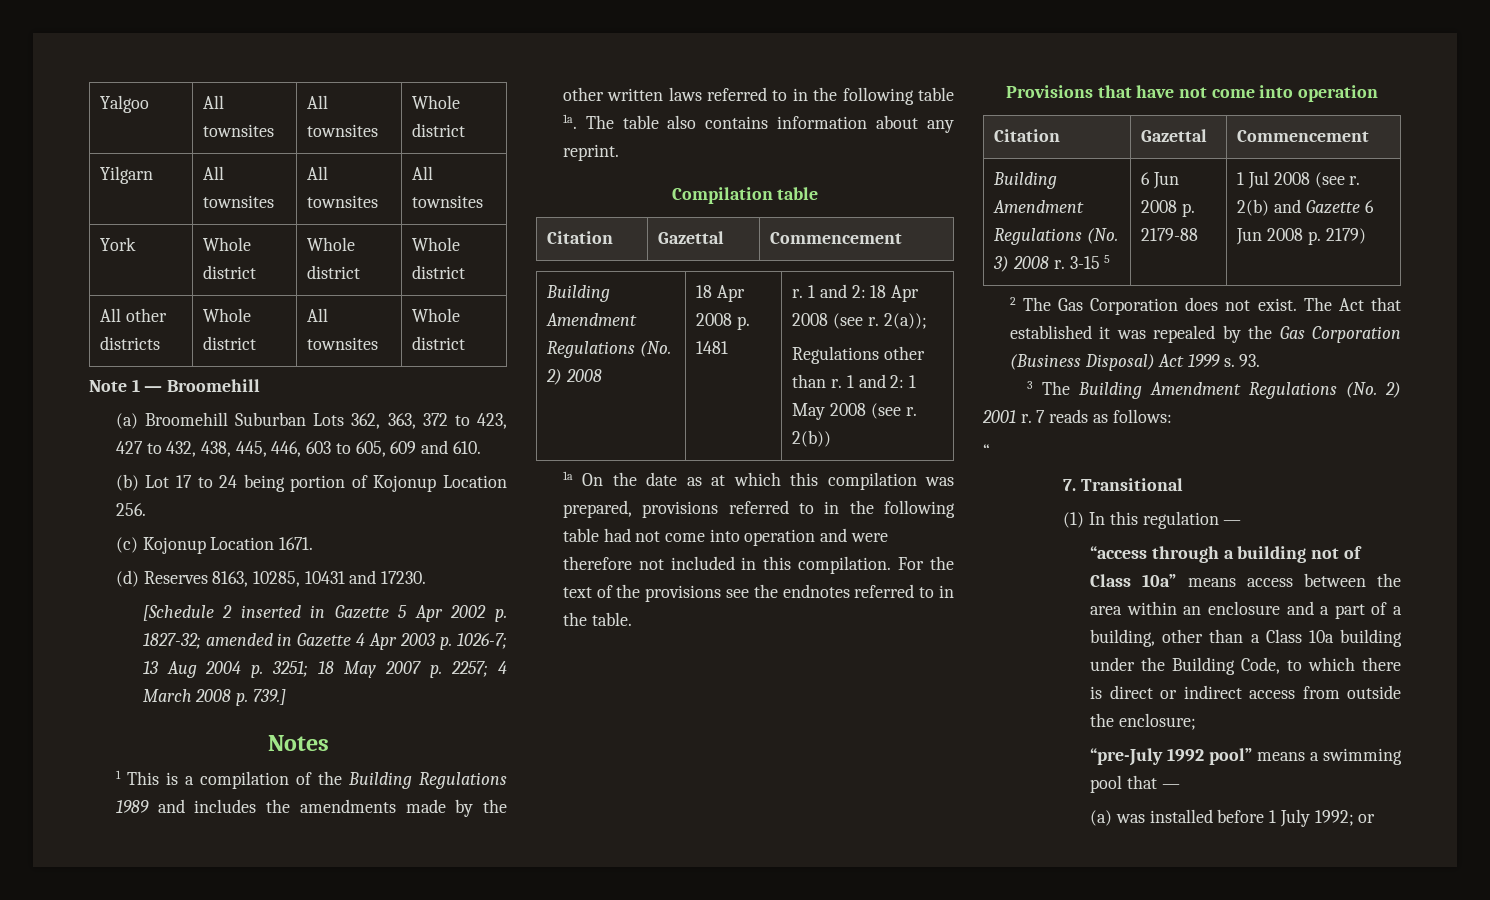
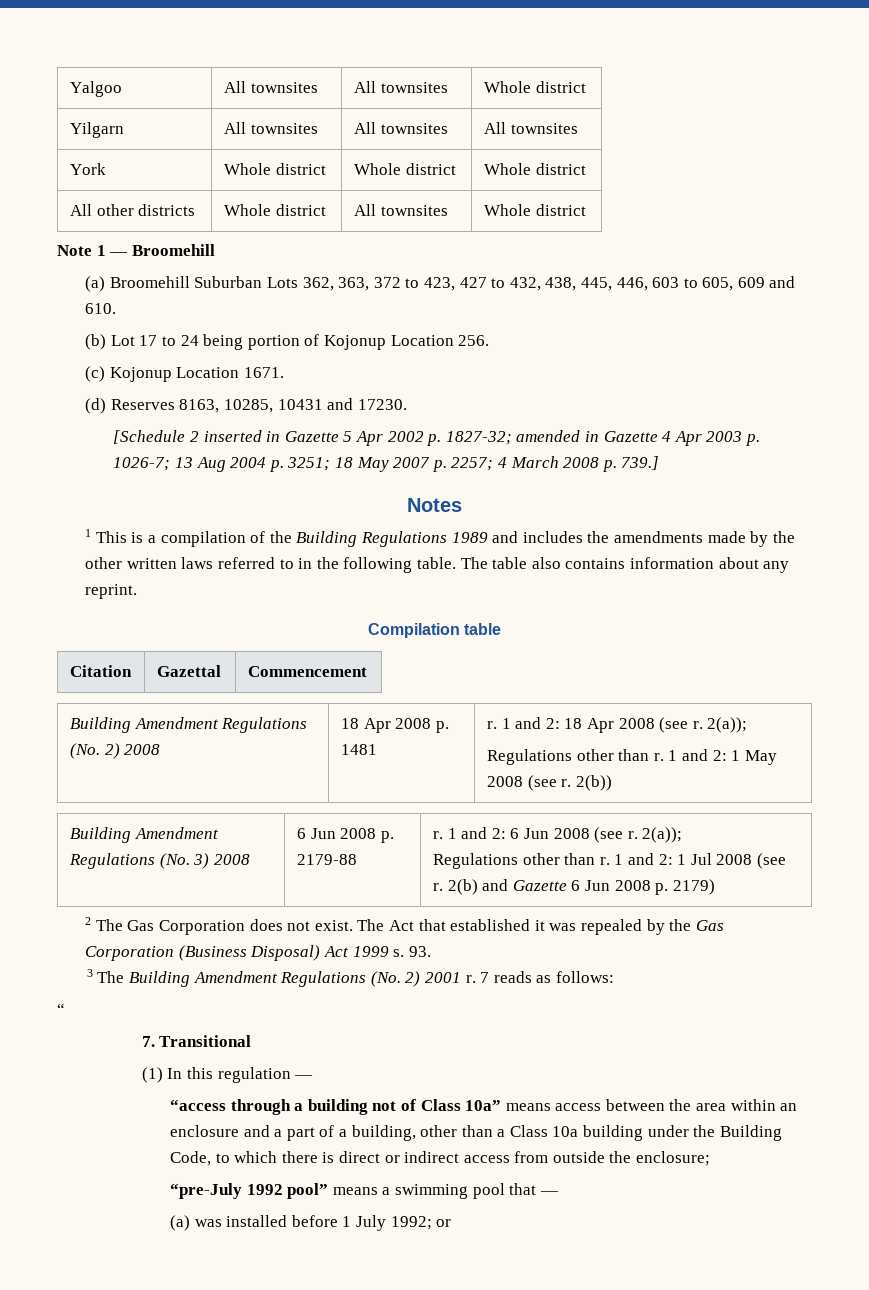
- 1 This is a compilation of the Building Regulations 1989 and includes the amendments made by the other written laws referred to in the following table 1a.
+ 1 This is a compilation of the Building Regulations 1989 and includes the amendments made by the other written laws referred to in the following table.
- 1a On the date as at which this compilation was prepared, provisions referred to in the following table had not come into operation and were therefore not included in this compilation. For the text of the provisions see the endnotes referred to in the table.
- Provisions that have not come into operation
- Citation | Gazettal | Commencement
- Building Amendment Regulations (No. 3) 2008 r. 3-15 5
+ Building Amendment Regulations (No. 3) 2008
- 1 Jul 2008 (see r.
+ r. 1 and 2: 6 Jun 2008 (see r. 2(a));
+ Regulations other than r. 1 and 2: 1 Jul 2008 (see r.

